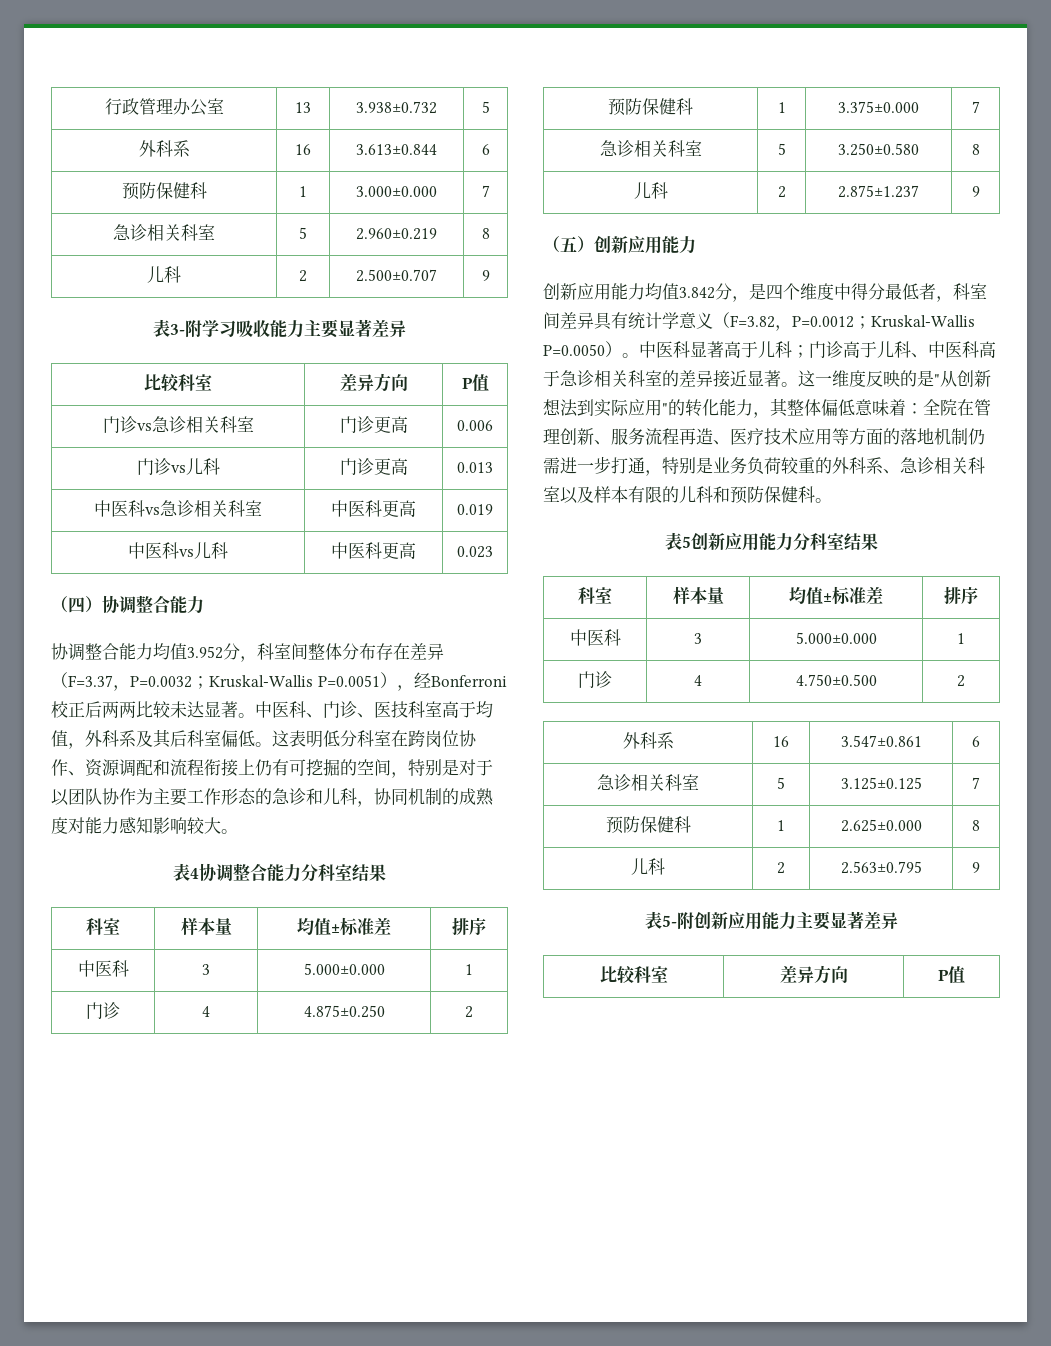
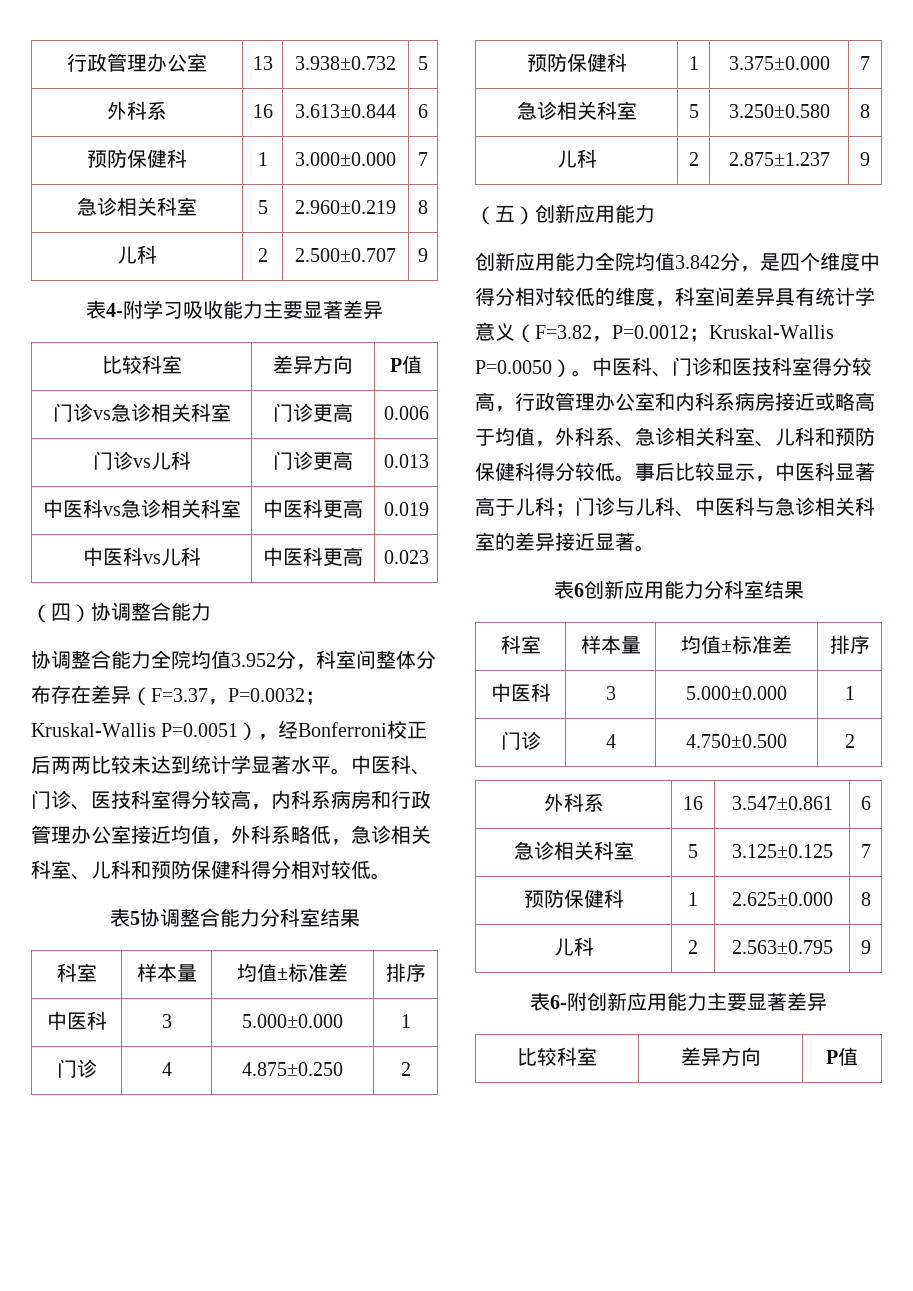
- 表3-附学习吸收能力主要显著差异
+ 表4-附学习吸收能力主要显著差异
- 协调整合能力均值3.952分，科室间整体分布存在差异（F=3.37，P=0.0032；Kruskal-Wallis P=0.0051），经Bonferroni校正后两两比较未达显著。
+ 协调整合能力全院均值3.952分，科室间整体分布存在差异（F=3.37，P=0.0032；Kruskal-Wallis P=0.0051），经Bonferroni校正后两两比较未达到统计学显著水平。
- 中医科、门诊、医技科室高于均值，外科系及其后科室偏低。这表明低分科室在跨岗位协作、资源调配和流程衔接上仍有可挖掘的空间，特别是对于以团队协作为主要工作形态的急诊和儿科，协同机制的成熟度对能力感知影响较大。
- 表4协调整合能力分科室结果
+ 中医科、门诊、医技科室得分较高，内科系病房和行政管理办公室接近均值，外科系略低，急诊相关科室、儿科和预防保健科得分相对较低。
+ 表5协调整合能力分科室结果
- 创新应用能力均值3.842分，是四个维度中得分最低者，科室间差异具有统计学意义（F=3.82，P=0.0012；Kruskal-Wallis P=0.0050）。
+ 创新应用能力全院均值3.842分，是四个维度中得分相对较低的维度，科室间差异具有统计学意义（F=3.82，P=0.0012；Kruskal-Wallis P=0.0050）。
- 中医科显著高于儿科；门诊高于儿科、中医科高于急诊相关科室的差异接近显著。这一维度反映的是"从创新想法到实际应用"的转化能力，其整体偏低意味着：全院在管理创新、服务流程再造、医疗技术应用等方面的落地机制仍需进一步打通，特别是业务负荷较重的外科系、急诊相关科室以及样本有限的儿科和预防保健科。
- 表5创新应用能力分科室结果
+ 中医科、门诊和医技科室得分较高，行政管理办公室和内科系病房接近或略高于均值，外科系、急诊相关科室、儿科和预防保健科得分较低。事后比较显示，中医科显著高于儿科；门诊与儿科、中医科与急诊相关科室的差异接近显著。
+ 表6创新应用能力分科室结果
- 表5-附创新应用能力主要显著差异
+ 表6-附创新应用能力主要显著差异

